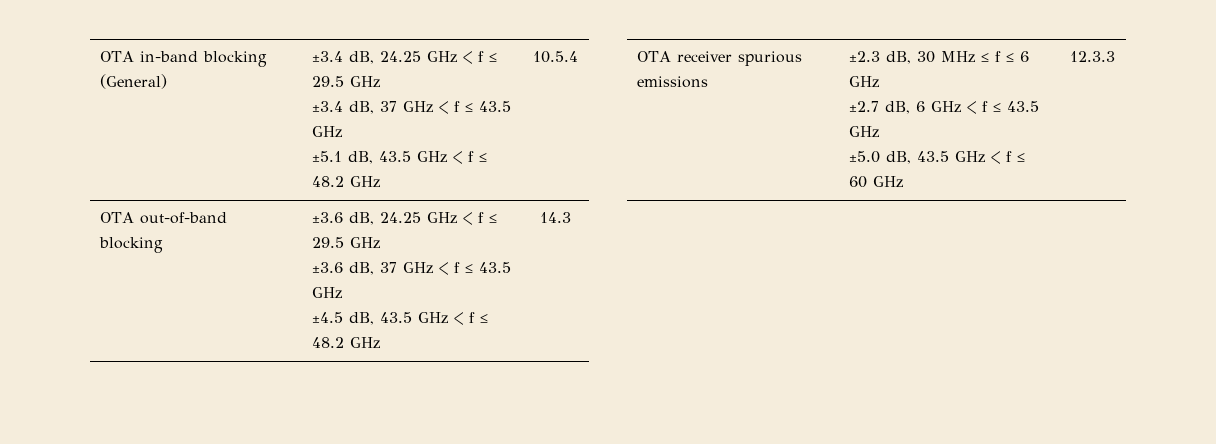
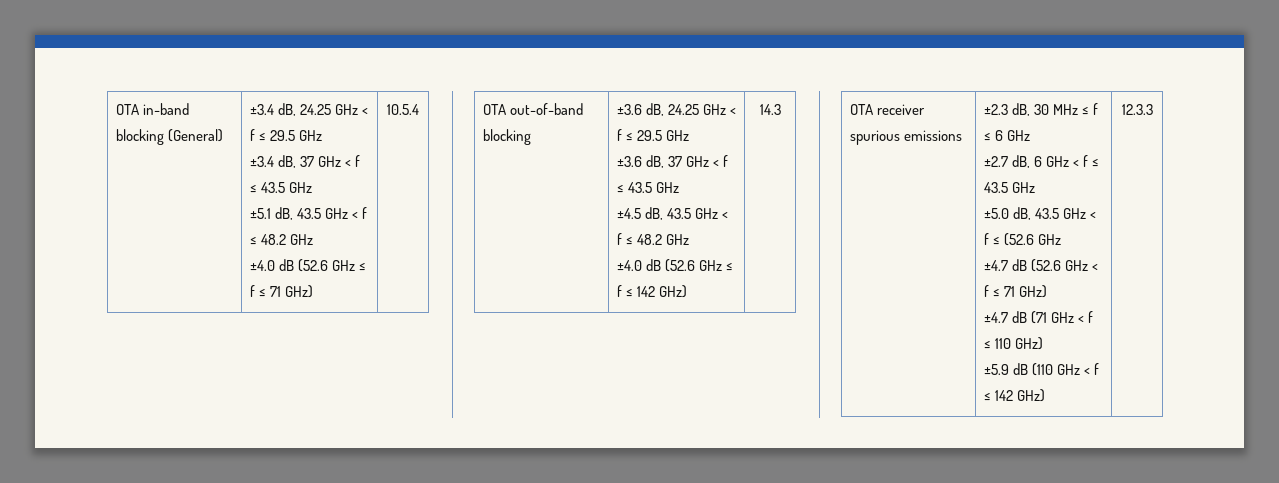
+ ±4.0 dB (52.6 GHz ≤ f ≤ 71 GHz)
  OTA out-of-band blocking | ±3.6 dB, 24.25 GHz < f ≤ 29.5 GHz
  ±3.6 dB, 37 GHz < f ≤ 43.5 GHz
- ±4.5 dB, 43.5 GHz < f ≤ 48.2 GHz | 14.3
+ ±4.5 dB, 43.5 GHz < f ≤ 48.2 GHz
+ ±4.0 dB (52.6 GHz ≤ f ≤ 142 GHz) | 14.3
- ±5.0 dB, 43.5 GHz < f ≤ 60 GHz
+ ±5.0 dB, 43.5 GHz < f ≤ (52.6 GHz
+ ±4.7 dB (52.6 GHz < f ≤ 71 GHz)
+ ±4.7 dB (71 GHz < f ≤ 110 GHz)
+ ±5.9 dB (110 GHz < f ≤ 142 GHz)

